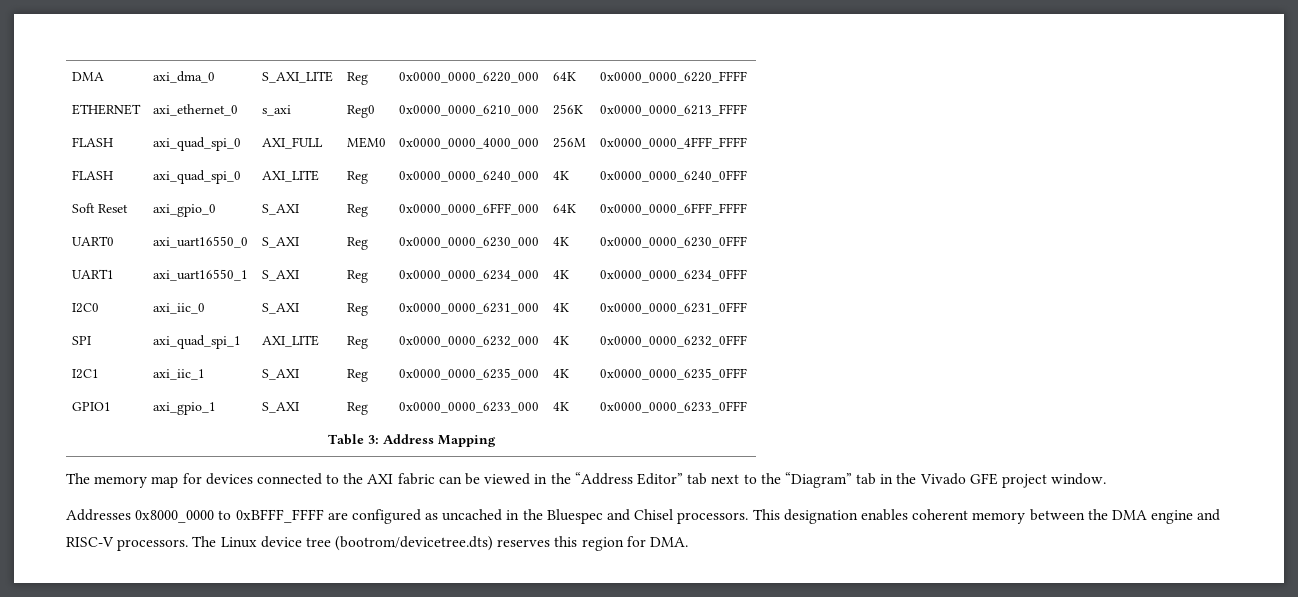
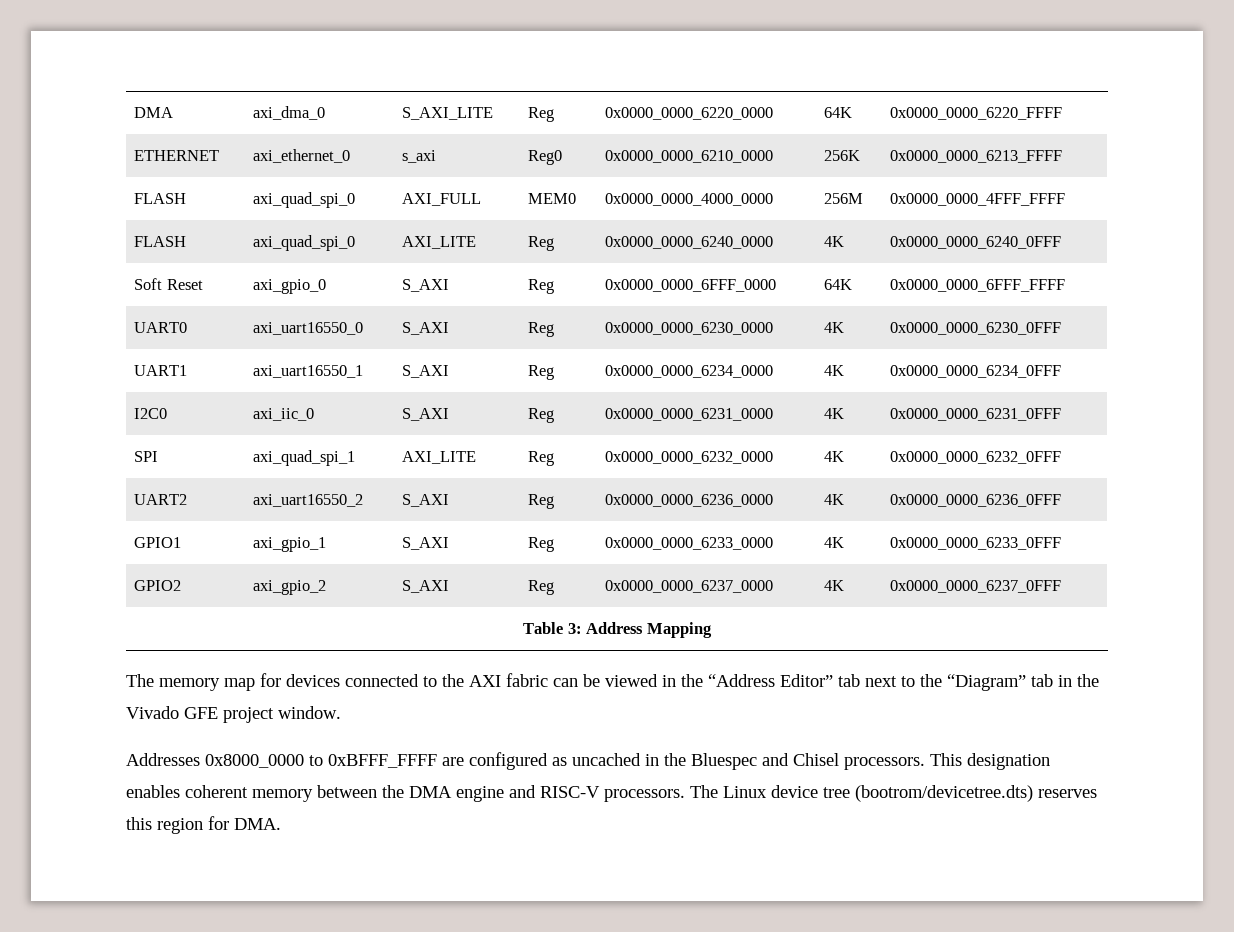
- DMA | axi_dma_0 | S_AXI_LITE | Reg | 0x0000_0000_6220_000 | 64K | 0x0000_0000_6220_FFFF
+ DMA | axi_dma_0 | S_AXI_LITE | Reg | 0x0000_0000_6220_0000 | 64K | 0x0000_0000_6220_FFFF
- ETHERNET | axi_ethernet_0 | s_axi | Reg0 | 0x0000_0000_6210_000 | 256K | 0x0000_0000_6213_FFFF
+ ETHERNET | axi_ethernet_0 | s_axi | Reg0 | 0x0000_0000_6210_0000 | 256K | 0x0000_0000_6213_FFFF
- FLASH | axi_quad_spi_0 | AXI_FULL | MEM0 | 0x0000_0000_4000_000 | 256M | 0x0000_0000_4FFF_FFFF
+ FLASH | axi_quad_spi_0 | AXI_FULL | MEM0 | 0x0000_0000_4000_0000 | 256M | 0x0000_0000_4FFF_FFFF
- FLASH | axi_quad_spi_0 | AXI_LITE | Reg | 0x0000_0000_6240_000 | 4K | 0x0000_0000_6240_0FFF
+ FLASH | axi_quad_spi_0 | AXI_LITE | Reg | 0x0000_0000_6240_0000 | 4K | 0x0000_0000_6240_0FFF
- Soft Reset | axi_gpio_0 | S_AXI | Reg | 0x0000_0000_6FFF_000 | 64K | 0x0000_0000_6FFF_FFFF
+ Soft Reset | axi_gpio_0 | S_AXI | Reg | 0x0000_0000_6FFF_0000 | 64K | 0x0000_0000_6FFF_FFFF
- UART0 | axi_uart16550_0 | S_AXI | Reg | 0x0000_0000_6230_000 | 4K | 0x0000_0000_6230_0FFF
+ UART0 | axi_uart16550_0 | S_AXI | Reg | 0x0000_0000_6230_0000 | 4K | 0x0000_0000_6230_0FFF
- UART1 | axi_uart16550_1 | S_AXI | Reg | 0x0000_0000_6234_000 | 4K | 0x0000_0000_6234_0FFF
+ UART1 | axi_uart16550_1 | S_AXI | Reg | 0x0000_0000_6234_0000 | 4K | 0x0000_0000_6234_0FFF
- I2C0 | axi_iic_0 | S_AXI | Reg | 0x0000_0000_6231_000 | 4K | 0x0000_0000_6231_0FFF
+ I2C0 | axi_iic_0 | S_AXI | Reg | 0x0000_0000_6231_0000 | 4K | 0x0000_0000_6231_0FFF
- SPI | axi_quad_spi_1 | AXI_LITE | Reg | 0x0000_0000_6232_000 | 4K | 0x0000_0000_6232_0FFF
+ SPI | axi_quad_spi_1 | AXI_LITE | Reg | 0x0000_0000_6232_0000 | 4K | 0x0000_0000_6232_0FFF
- I2C1 | axi_iic_1 | S_AXI | Reg | 0x0000_0000_6235_000 | 4K | 0x0000_0000_6235_0FFF
+ UART2 | axi_uart16550_2 | S_AXI | Reg | 0x0000_0000_6236_0000 | 4K | 0x0000_0000_6236_0FFF
- GPIO1 | axi_gpio_1 | S_AXI | Reg | 0x0000_0000_6233_000 | 4K | 0x0000_0000_6233_0FFF
+ GPIO1 | axi_gpio_1 | S_AXI | Reg | 0x0000_0000_6233_0000 | 4K | 0x0000_0000_6233_0FFF
+ GPIO2 | axi_gpio_2 | S_AXI | Reg | 0x0000_0000_6237_0000 | 4K | 0x0000_0000_6237_0FFF

